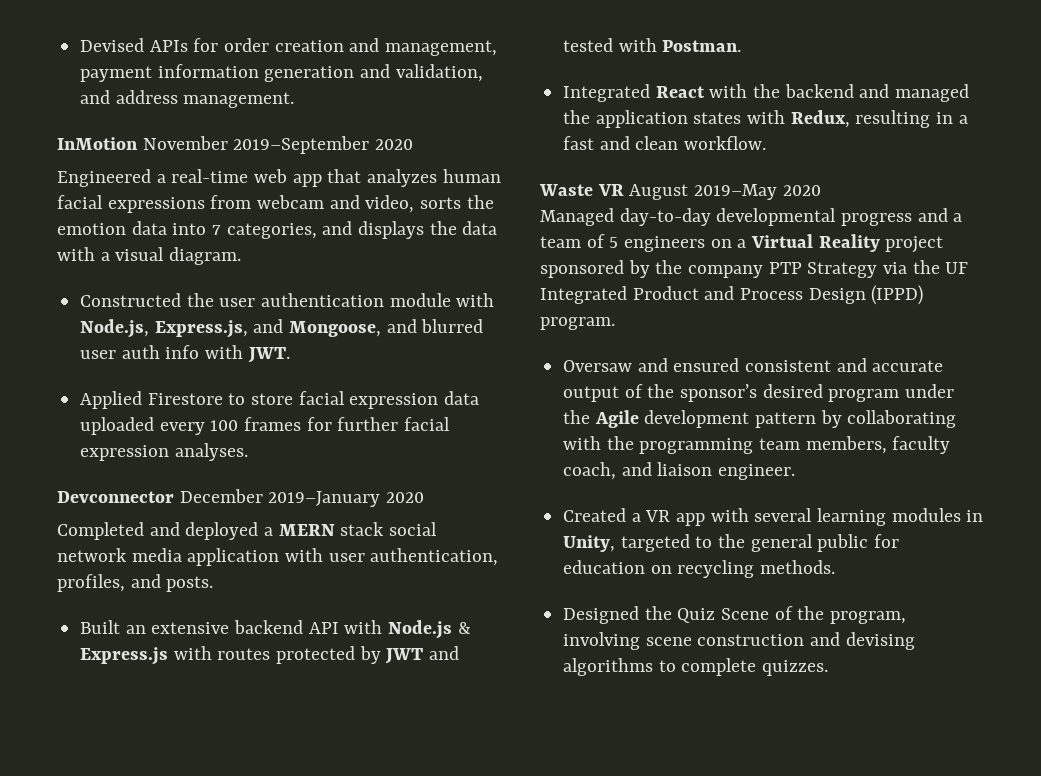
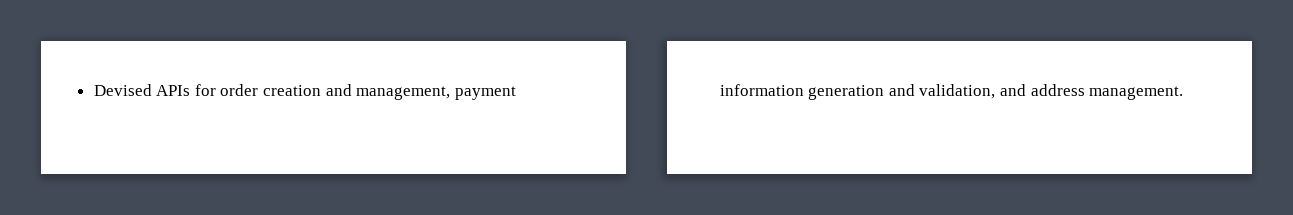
- InMotion November 2019–September 2020
- Engineered a real-time web app that analyzes human facial expressions from webcam and video, sorts the emotion data into 7 categories, and displays the data with a visual diagram.
- Constructed the user authentication module with Node.js, Express.js, and Mongoose, and blurred user auth info with JWT.
- Applied Firestore to store facial expression data uploaded every 100 frames for further facial expression analyses.
- Devconnector December 2019–January 2020
- Completed and deployed a MERN stack social network media application with user authentication, profiles, and posts.
- Built an extensive backend API with Node.js & Express.js with routes protected by JWT and tested with Postman.
- Integrated React with the backend and managed the application states with Redux, resulting in a fast and clean workflow.
- Waste VR August 2019–May 2020
- Managed day-to-day developmental progress and a team of 5 engineers on a Virtual Reality project sponsored by the company PTP Strategy via the UF Integrated Product and Process Design (IPPD) program.
- Oversaw and ensured consistent and accurate output of the sponsor’s desired program under the Agile development pattern by collaborating with the programming team members, faculty coach, and liaison engineer.
- Created a VR app with several learning modules in Unity, targeted to the general public for education on recycling methods.
- Designed the Quiz Scene of the program, involving scene construction and devising algorithms to complete quizzes.

